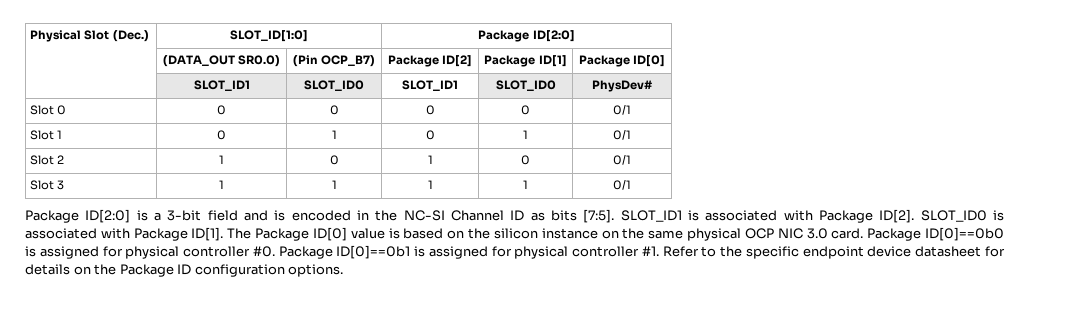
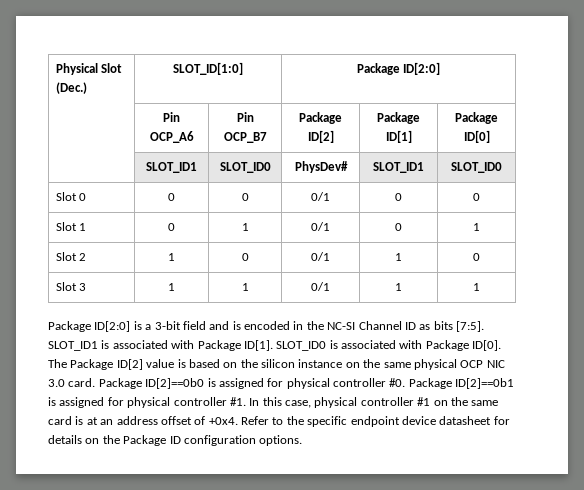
- | (DATA_OUT SR0.0) | (Pin OCP_B7) | Package ID[2] | Package ID[1] | Package ID[0]
+ | Pin OCP_A6 | Pin OCP_B7 | Package ID[2] | Package ID[1] | Package ID[0]
- | SLOT_ID1 | SLOT_ID0 | SLOT_ID1 | SLOT_ID0 | PhysDev#
+ | SLOT_ID1 | SLOT_ID0 | PhysDev# | SLOT_ID1 | SLOT_ID0
- Slot 0 | 0 | 0 | 0 | 0 | 0/1
+ Slot 0 | 0 | 0 | 0/1 | 0 | 0
- Slot 1 | 0 | 1 | 0 | 1 | 0/1
+ Slot 1 | 0 | 1 | 0/1 | 0 | 1
- Slot 2 | 1 | 0 | 1 | 0 | 0/1
+ Slot 2 | 1 | 0 | 0/1 | 1 | 0
- Slot 3 | 1 | 1 | 1 | 1 | 0/1
+ Slot 3 | 1 | 1 | 0/1 | 1 | 1
- SLOT_ID1 is associated with Package ID[2].
+ SLOT_ID1 is associated with Package ID[1].
- SLOT_ID0 is associated with Package ID[1].
+ SLOT_ID0 is associated with Package ID[0].
- The Package ID[0] value is based on the silicon instance on the same physical OCP NIC 3.0 card.
+ The Package ID[2] value is based on the silicon instance on the same physical OCP NIC 3.0 card.
- Package ID[0]==0b0 is assigned for physical controller #0.
+ Package ID[2]==0b0 is assigned for physical controller #0.
- Package ID[0]==0b1 is assigned for physical controller #1.
+ Package ID[2]==0b1 is assigned for physical controller #1.
+ In this case, physical controller #1 on the same card is at an address offset of +0x4.

